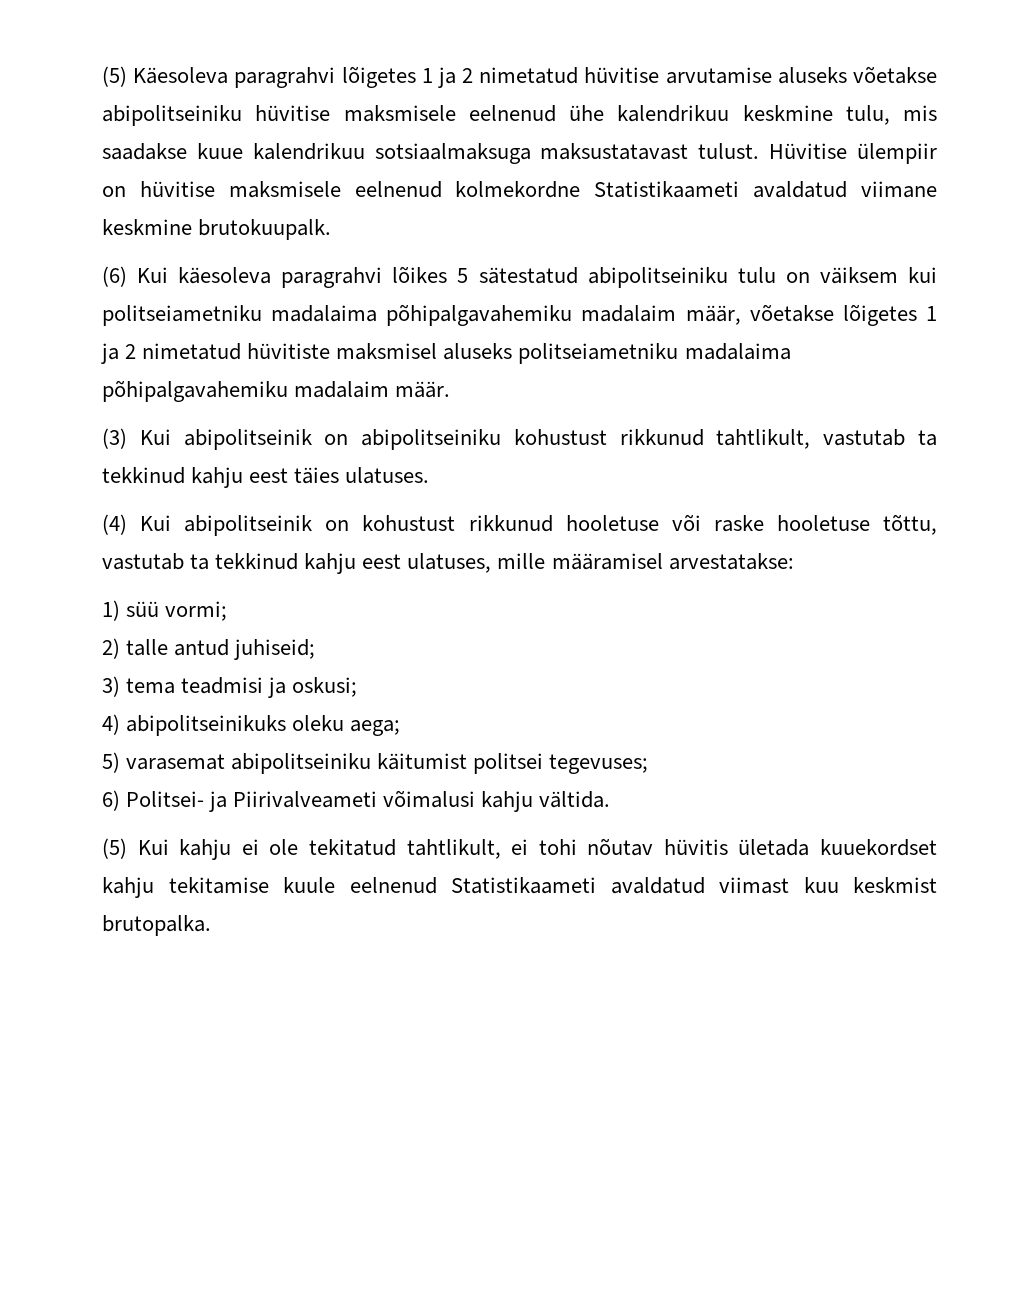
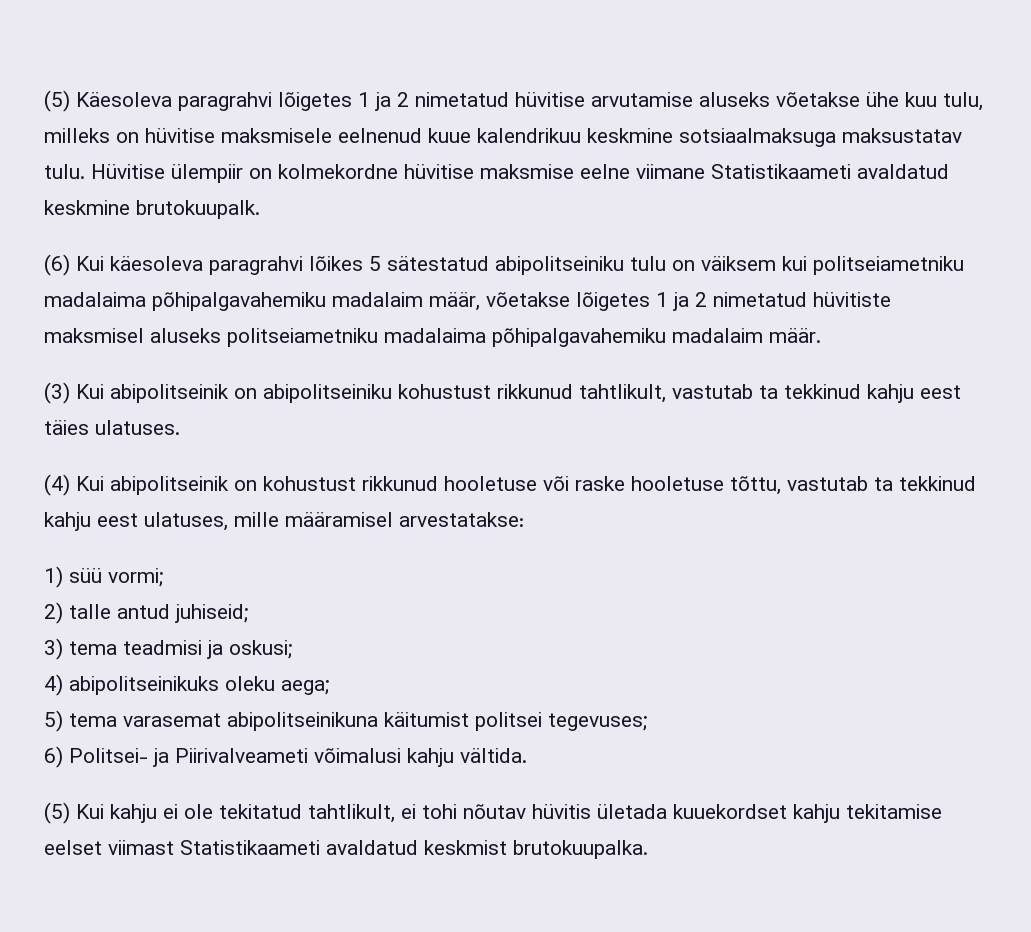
- (5) Käesoleva paragrahvi lõigetes 1 ja 2 nimetatud hüvitise arvutamise aluseks võetakse abipolitseiniku hüvitise maksmisele eelnenud ühe kalendrikuu keskmine tulu, mis saadakse kuue kalendrikuu sotsiaalmaksuga maksustatavast tulust. Hüvitise ülempiir on hüvitise maksmisele eelnenud kolmekordne Statistikaameti avaldatud viimane keskmine brutokuupalk.
+ (5) Käesoleva paragrahvi lõigetes 1 ja 2 nimetatud hüvitise arvutamise aluseks võetakse ühe kuu tulu, milleks on hüvitise maksmisele eelnenud kuue kalendrikuu keskmine sotsiaalmaksuga maksustatav tulu. Hüvitise ülempiir on kolmekordne hüvitise maksmise eelne viimane Statistikaameti avaldatud keskmine brutokuupalk.
- 5) varasemat abipolitseiniku käitumist politsei tegevuses;
+ 5) tema varasemat abipolitseinikuna käitumist politsei tegevuses;
- (5) Kui kahju ei ole tekitatud tahtlikult, ei tohi nõutav hüvitis ületada kuuekordset kahju tekitamise kuule eelnenud Statistikaameti avaldatud viimast kuu keskmist brutopalka.
+ (5) Kui kahju ei ole tekitatud tahtlikult, ei tohi nõutav hüvitis ületada kuuekordset kahju tekitamise eelset viimast Statistikaameti avaldatud keskmist brutokuupalka.

